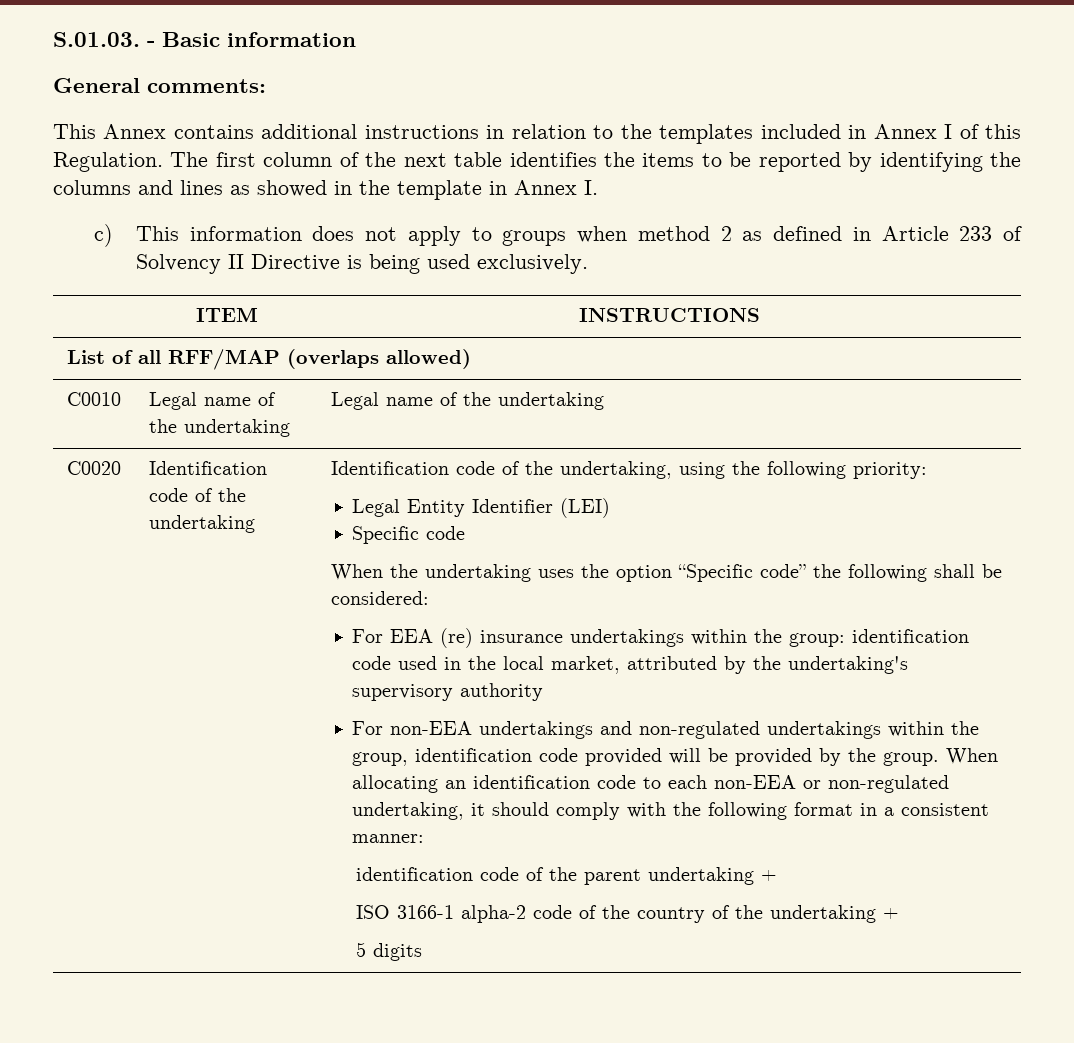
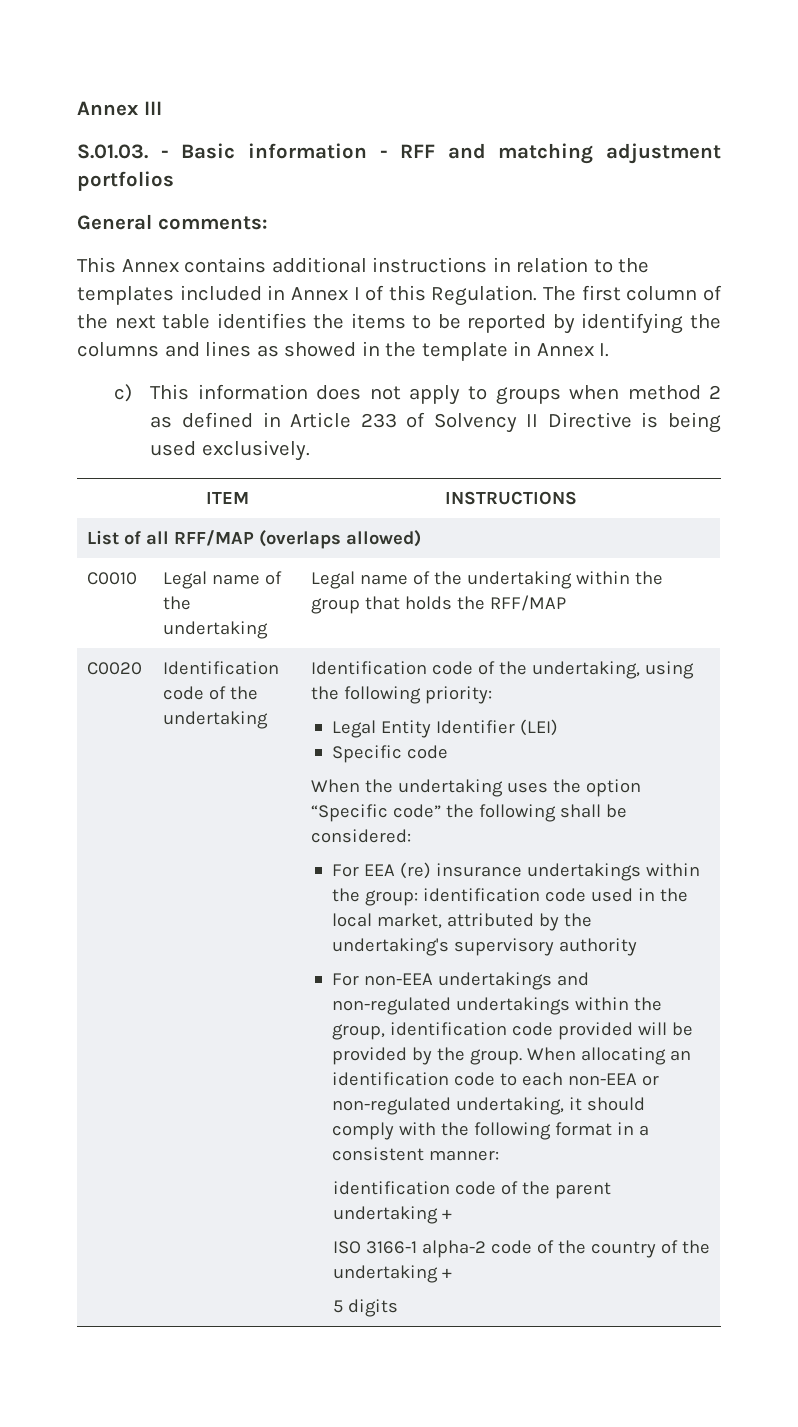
+ Annex III
- S.01.03. - Basic information
+ S.01.03. - Basic information - RFF and matching adjustment portfolios
- C0010 | Legal name of the undertaking | Legal name of the undertaking
+ C0010 | Legal name of the undertaking | Legal name of the undertaking within the group that holds the RFF/MAP

